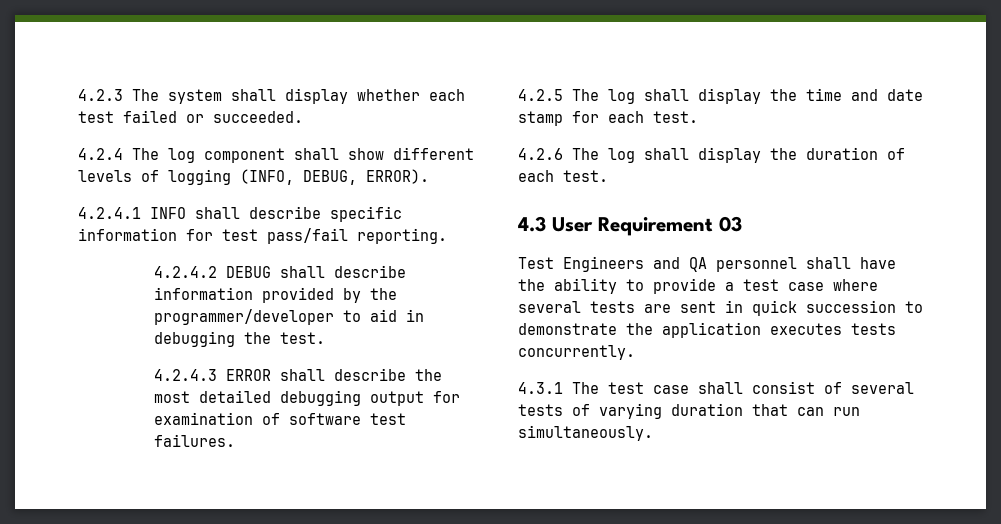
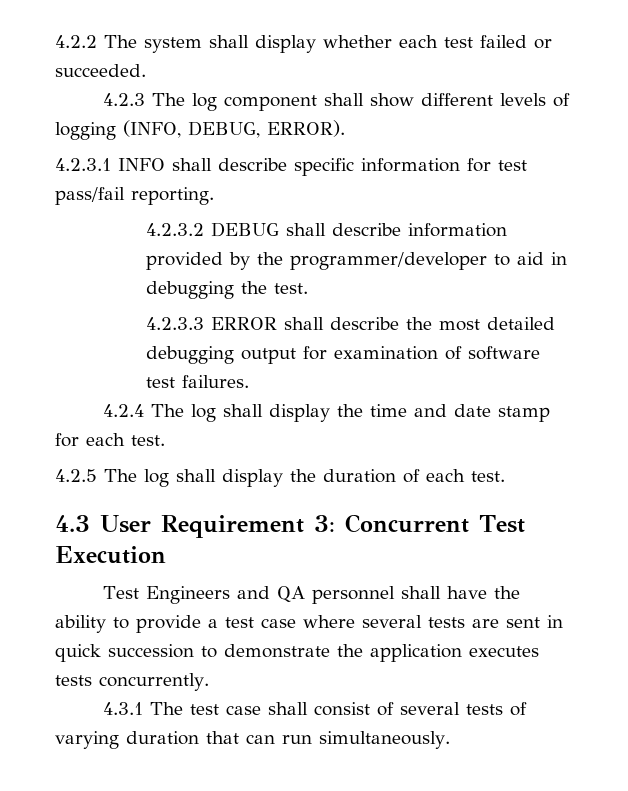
- 4.2.3 The system shall display whether each test failed or succeeded.
+ 4.2.2 The system shall display whether each test failed or succeeded.
- 4.2.4 The log component shall show different levels of logging (INFO, DEBUG, ERROR).
+ 4.2.3 The log component shall show different levels of logging (INFO, DEBUG, ERROR).
- 4.2.4.1 INFO shall describe specific information for test pass/fail reporting.
+ 4.2.3.1 INFO shall describe specific information for test pass/fail reporting.
- 4.2.4.2 DEBUG shall describe information provided by the programmer/developer to aid in debugging the test.
+ 4.2.3.2 DEBUG shall describe information provided by the programmer/developer to aid in debugging the test.
- 4.2.4.3 ERROR shall describe the most detailed debugging output for examination of software test failures.
+ 4.2.3.3 ERROR shall describe the most detailed debugging output for examination of software test failures.
- 4.2.5 The log shall display the time and date stamp for each test.
+ 4.2.4 The log shall display the time and date stamp for each test.
- 4.2.6 The log shall display the duration of each test.
+ 4.2.5 The log shall display the duration of each test.
- 4.3 User Requirement 03
+ 4.3 User Requirement 3: Concurrent Test Execution

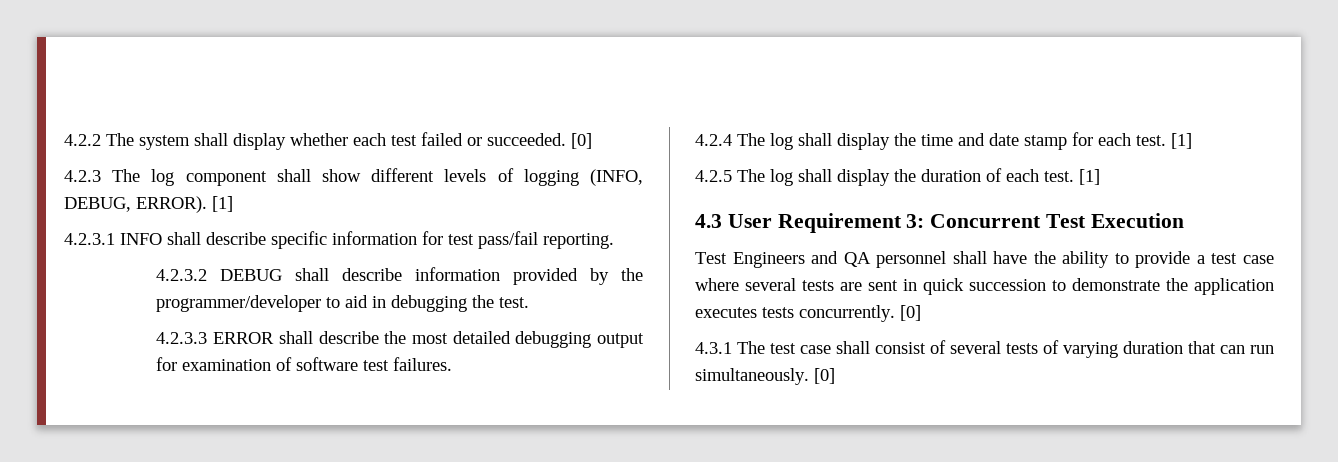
- 4.2.2 The system shall display whether each test failed or succeeded.
+ 4.2.2 The system shall display whether each test failed or succeeded. [0]
- 4.2.3 The log component shall show different levels of logging (INFO, DEBUG, ERROR).
+ 4.2.3 The log component shall show different levels of logging (INFO, DEBUG, ERROR). [1]
- 4.2.4 The log shall display the time and date stamp for each test.
+ 4.2.4 The log shall display the time and date stamp for each test. [1]
- 4.2.5 The log shall display the duration of each test.
+ 4.2.5 The log shall display the duration of each test. [1]
- Test Engineers and QA personnel shall have the ability to provide a test case where several tests are sent in quick succession to demonstrate the application executes tests concurrently.
+ Test Engineers and QA personnel shall have the ability to provide a test case where several tests are sent in quick succession to demonstrate the application executes tests concurrently. [0]
- 4.3.1 The test case shall consist of several tests of varying duration that can run simultaneously.
+ 4.3.1 The test case shall consist of several tests of varying duration that can run simultaneously. [0]

